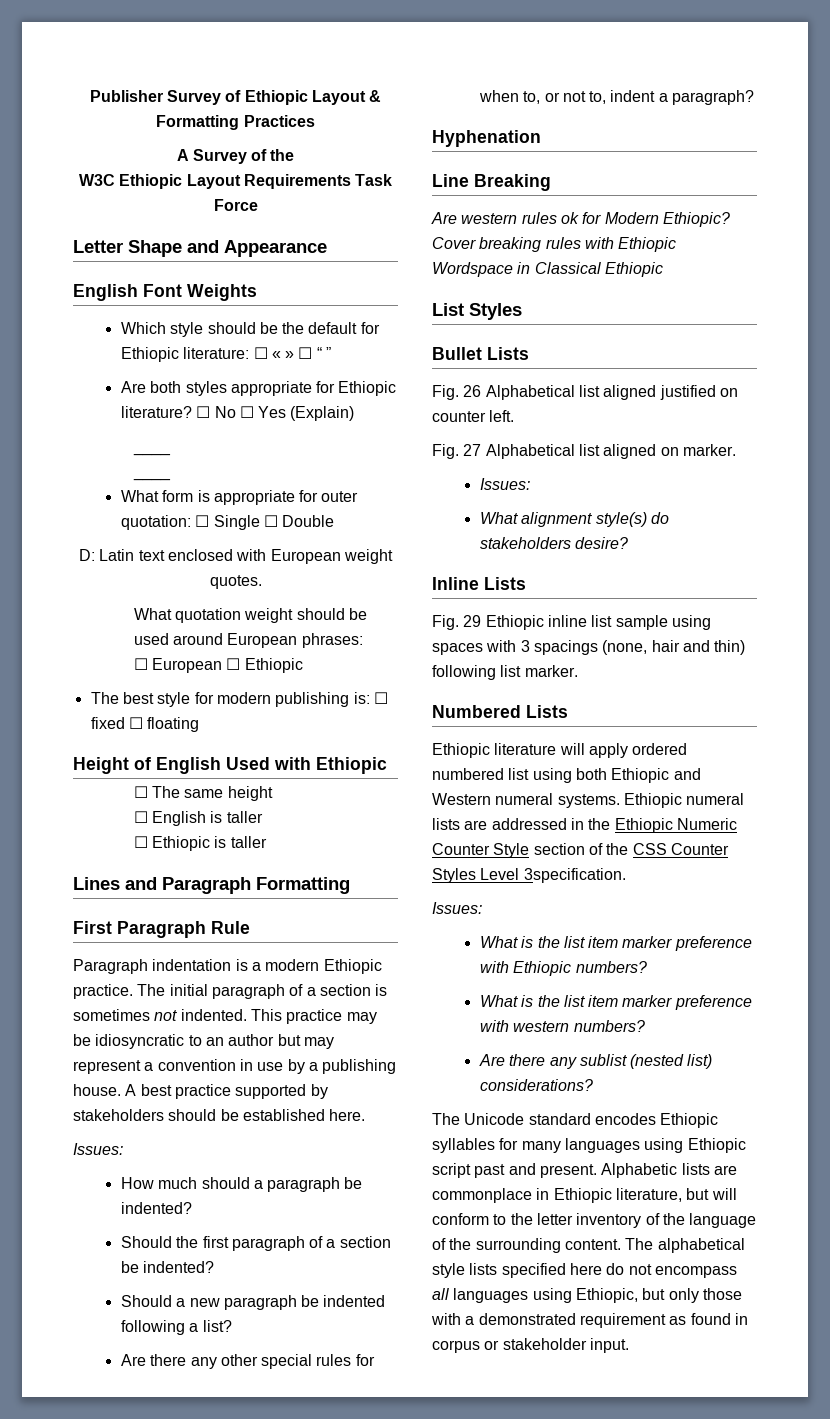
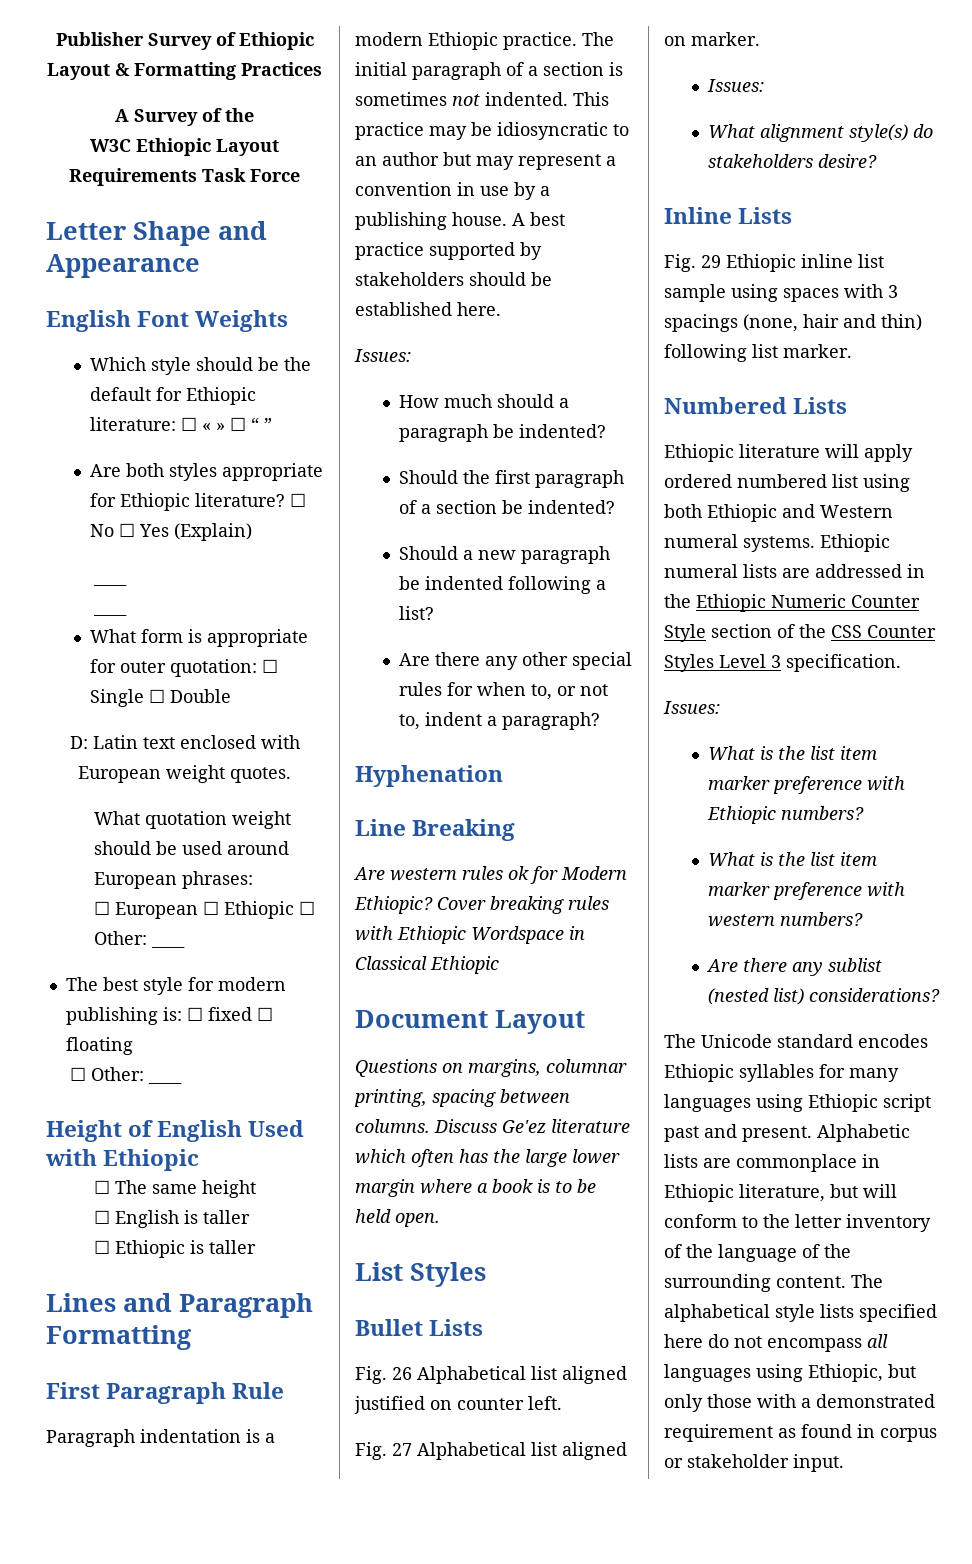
- ☐ European ☐ Ethiopic
+ ☐ European ☐ Ethiopic ☐ Other: ____
  The best style for modern publishing is: ☐ fixed ☐ floating
+ ☐ Other: ____
+ Document Layout
+ Questions on margins, columnar printing, spacing between columns. Discuss Ge'ez literature which often has the large lower margin where a book is to be held open.
- Ethiopic numeral lists are addressed in the Ethiopic Numeric Counter Style section of the CSS Counter Styles Level 3specification.
+ Ethiopic numeral lists are addressed in the Ethiopic Numeric Counter Style section of the CSS Counter Styles Level 3 specification.

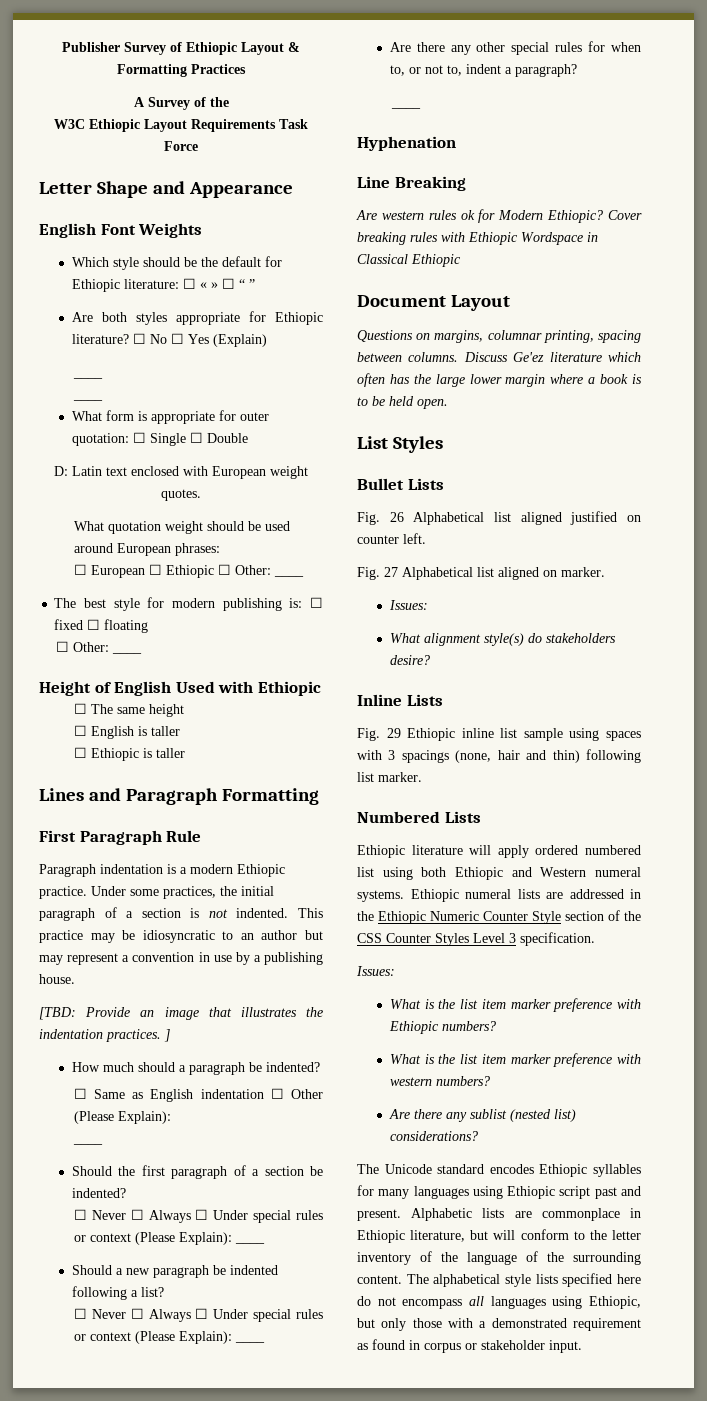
- The initial paragraph of a section is sometimes not indented.
+ Under some practices, the initial paragraph of a section is not indented.
- This practice may be idiosyncratic to an author but may represent a convention in use by a publishing house. A best practice supported by stakeholders should be established here.
- Issues:
+ This practice may be idiosyncratic to an author but may represent a convention in use by a publishing house.
+ [TBD: Provide an image that illustrates the indentation practices. ]
+ ☐ Same as English indentation ☐ Other (Please Explain):
+ ____
  Should the first paragraph of a section be indented?
+ ☐ Never ☐ Always ☐ Under special rules or context (Please Explain): ____
  Should a new paragraph be indented following a list?
+ ☐ Never ☐ Always ☐ Under special rules or context (Please Explain): ____
  Are there any other special rules for when to, or not to, indent a paragraph?
+ ____

